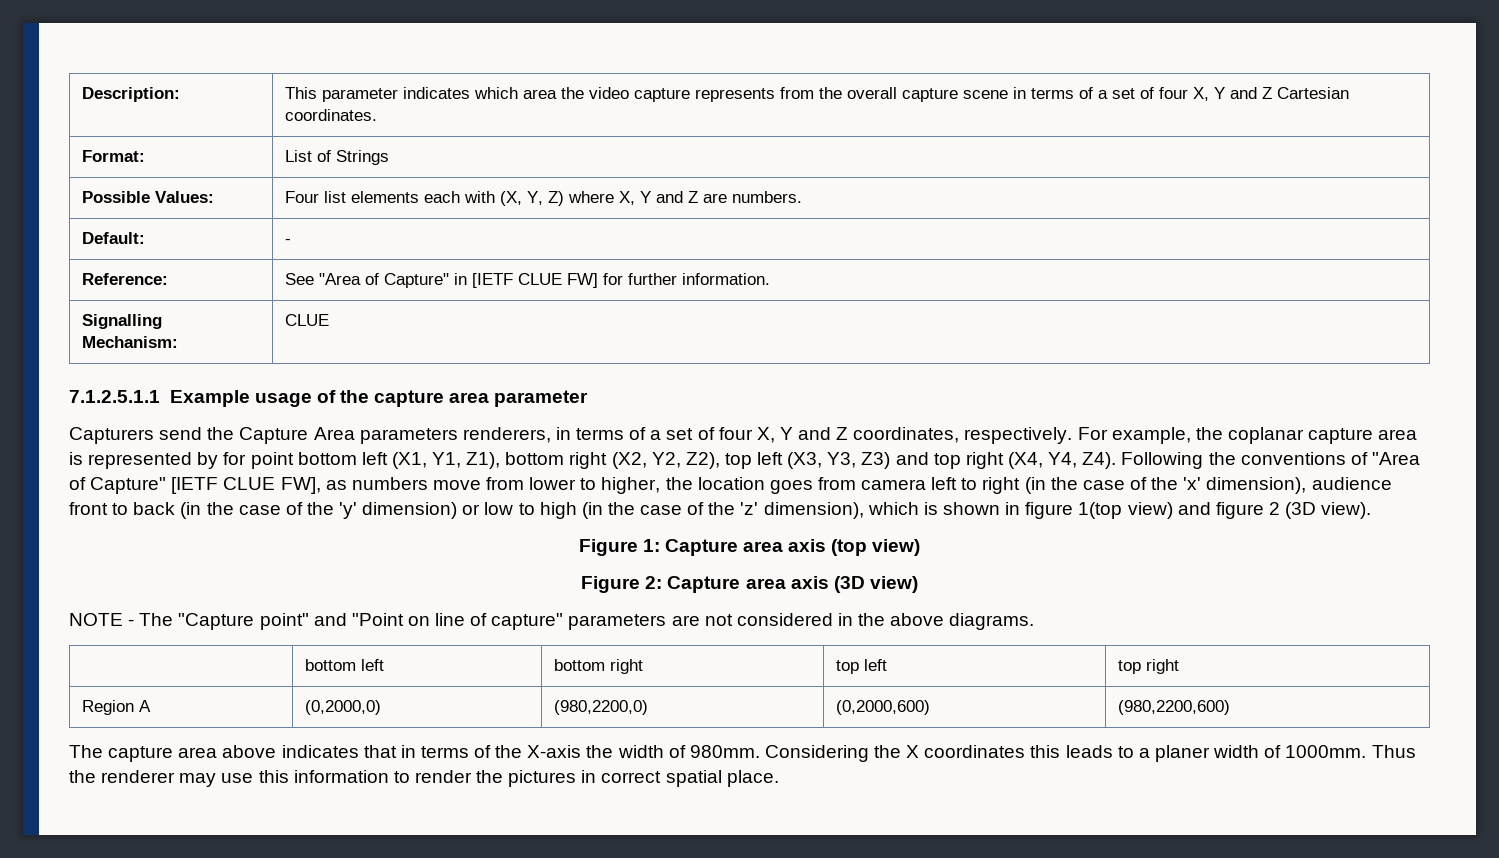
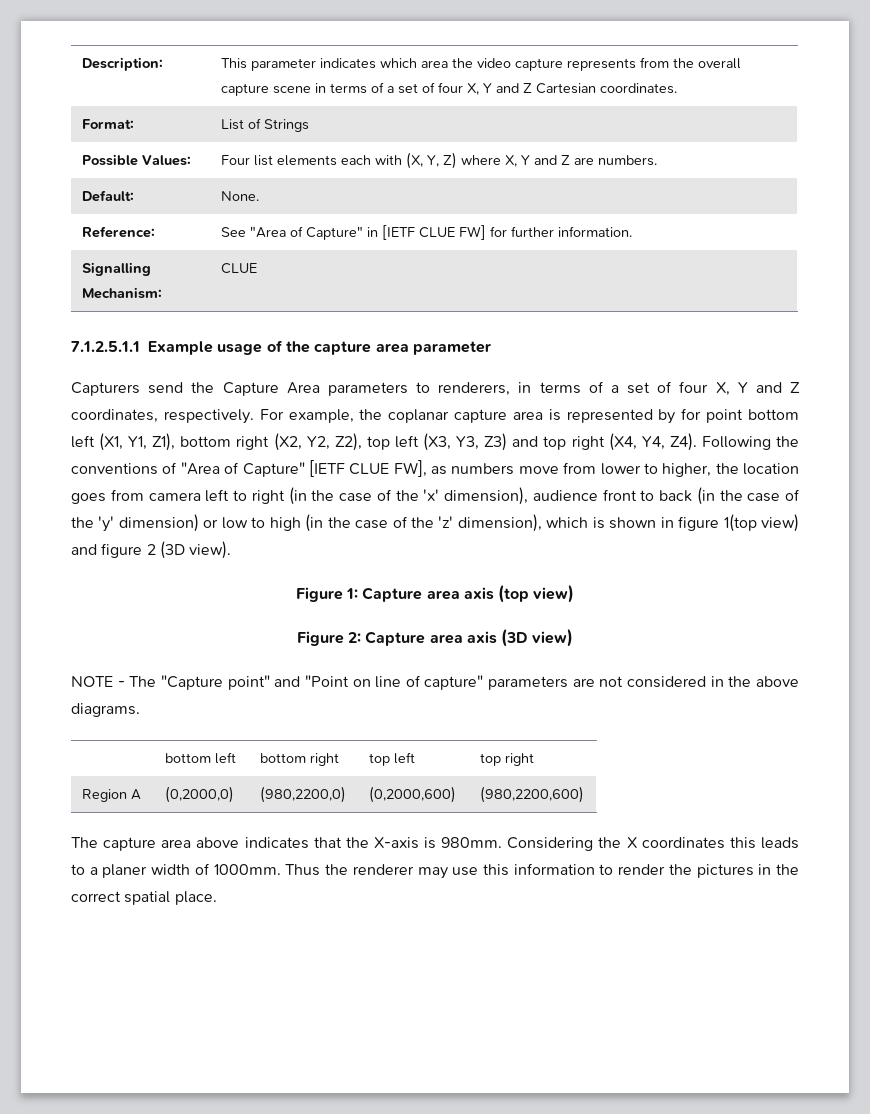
- Default: | -
+ Default: | None.
- Capturers send the Capture Area parameters renderers, in terms of a set of four X, Y and Z coordinates, respectively.
+ Capturers send the Capture Area parameters to renderers, in terms of a set of four X, Y and Z coordinates, respectively.
- The capture area above indicates that in terms of the X-axis the width of 980mm.
+ The capture area above indicates that the X-axis is 980mm.
- Thus the renderer may use this information to render the pictures in correct spatial place.
+ Thus the renderer may use this information to render the pictures in the correct spatial place.

